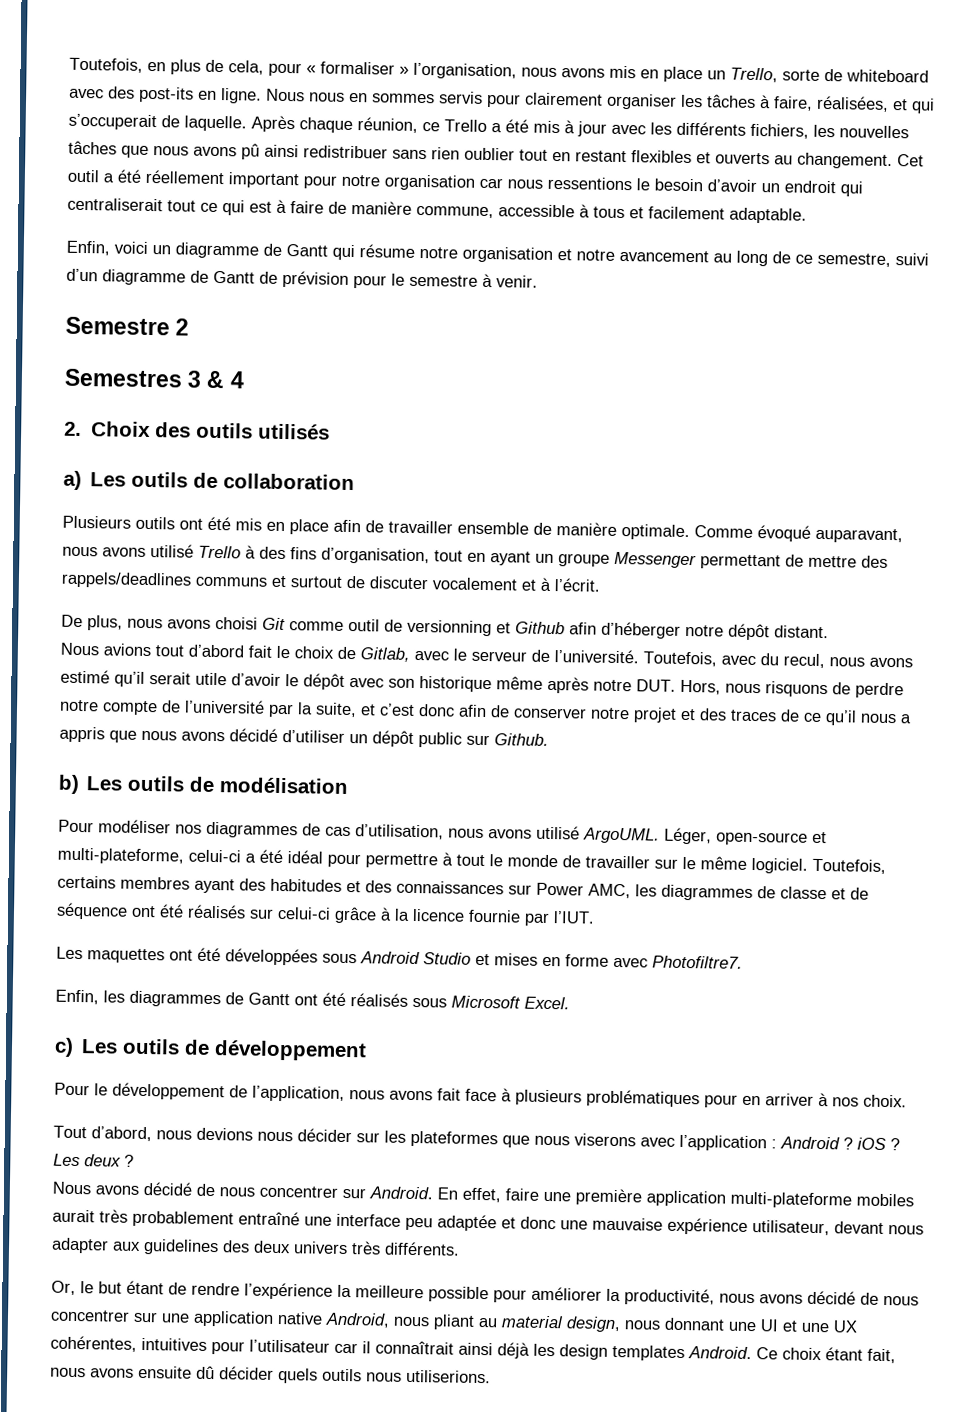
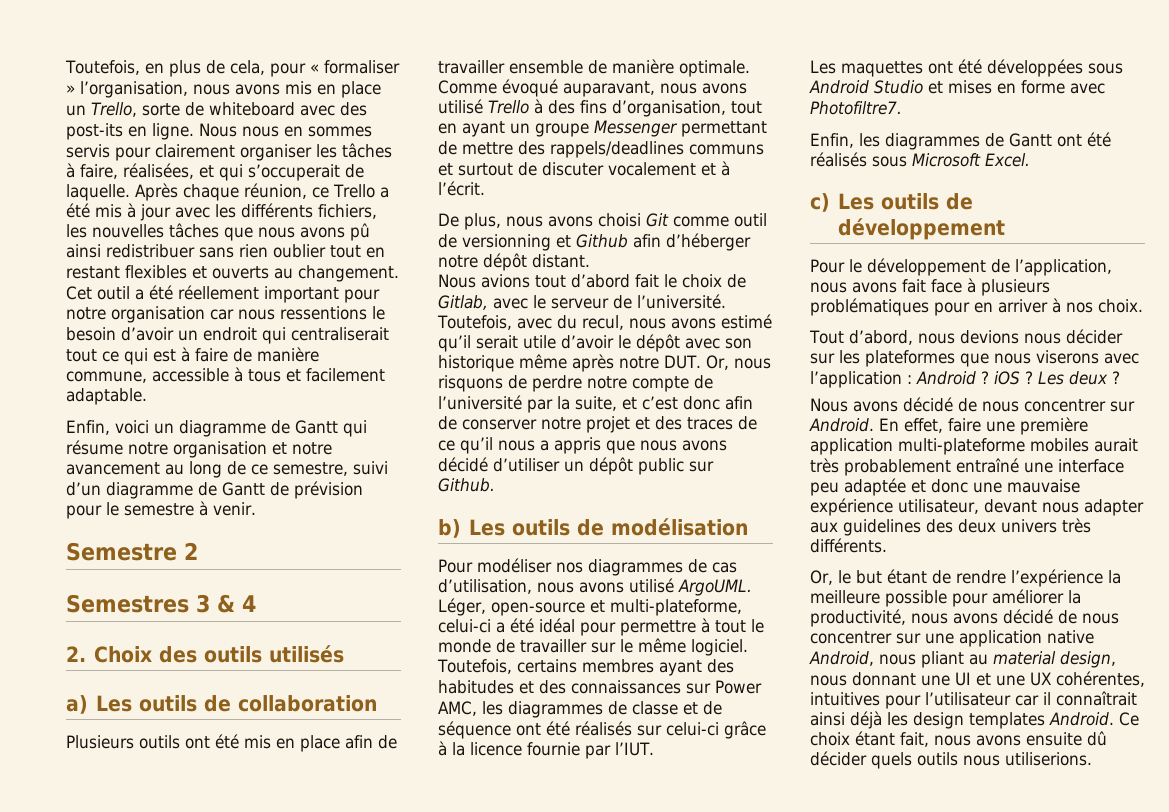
- Toutefois, avec du recul, nous avons estimé qu’il serait utile d’avoir le dépôt avec son historique même après notre DUT. Hors, nous risquons de perdre notre compte de l’université par la suite, et c’est donc afin de conserver notre projet et des traces de ce qu’il nous a appris que nous avons décidé d’utiliser un dépôt public sur Github.
+ Toutefois, avec du recul, nous avons estimé qu’il serait utile d’avoir le dépôt avec son historique même après notre DUT. Or, nous risquons de perdre notre compte de l’université par la suite, et c’est donc afin de conserver notre projet et des traces de ce qu’il nous a appris que nous avons décidé d’utiliser un dépôt public sur Github.

